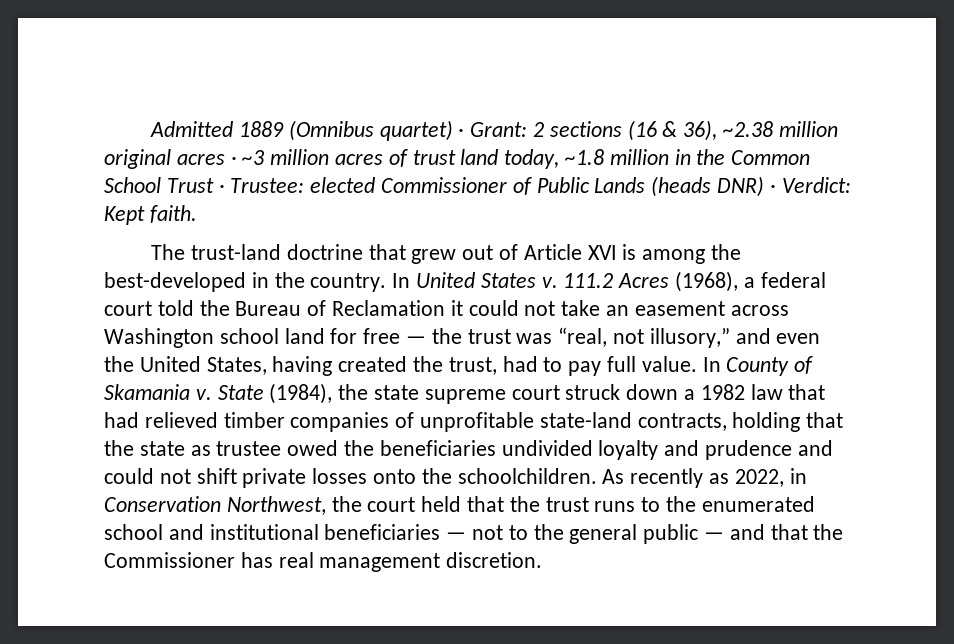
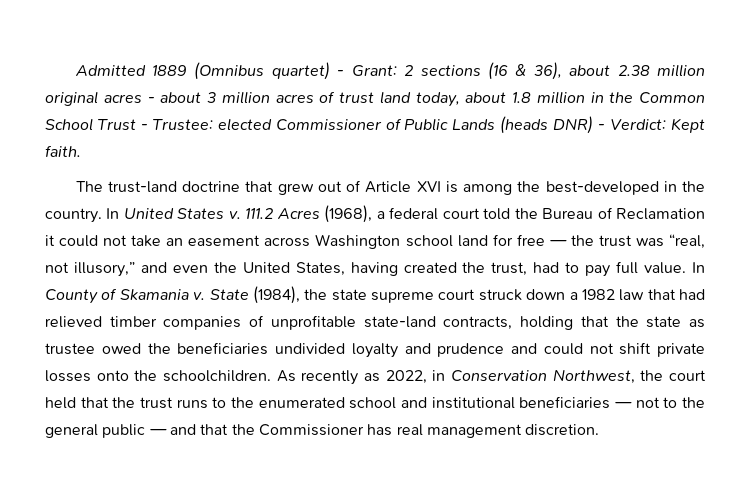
- Admitted 1889 (Omnibus quartet) · Grant: 2 sections (16 & 36), ~2.38 million original acres · ~3 million acres of trust land today, ~1.8 million in the Common School Trust · Trustee: elected Commissioner of Public Lands (heads DNR) · Verdict: Kept faith.
+ Admitted 1889 (Omnibus quartet) - Grant: 2 sections (16 & 36), about 2.38 million original acres - about 3 million acres of trust land today, about 1.8 million in the Common School Trust - Trustee: elected Commissioner of Public Lands (heads DNR) - Verdict: Kept faith.

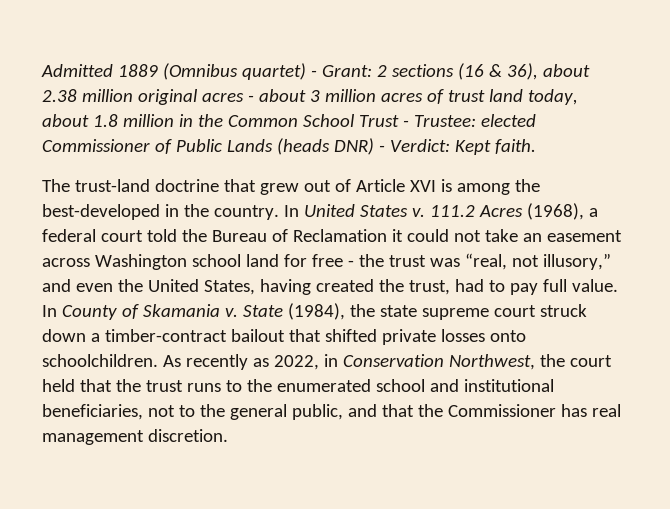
- 111.2 Acres (1968), a federal court told the Bureau of Reclamation it could not take an easement across Washington school land for free — the trust was “real, not illusory,” and even the United States, having created the trust, had to pay full value.
+ 111.2 Acres (1968), a federal court told the Bureau of Reclamation it could not take an easement across Washington school land for free - the trust was “real, not illusory,” and even the United States, having created the trust, had to pay full value.
- State (1984), the state supreme court struck down a 1982 law that had relieved timber companies of unprofitable state-land contracts, holding that the state as trustee owed the beneficiaries undivided loyalty and prudence and could not shift private losses onto the schoolchildren.
+ State (1984), the state supreme court struck down a timber-contract bailout that shifted private losses onto schoolchildren.
- As recently as 2022, in Conservation Northwest, the court held that the trust runs to the enumerated school and institutional beneficiaries — not to the general public — and that the Commissioner has real management discretion.
+ As recently as 2022, in Conservation Northwest, the court held that the trust runs to the enumerated school and institutional beneficiaries, not to the general public, and that the Commissioner has real management discretion.

